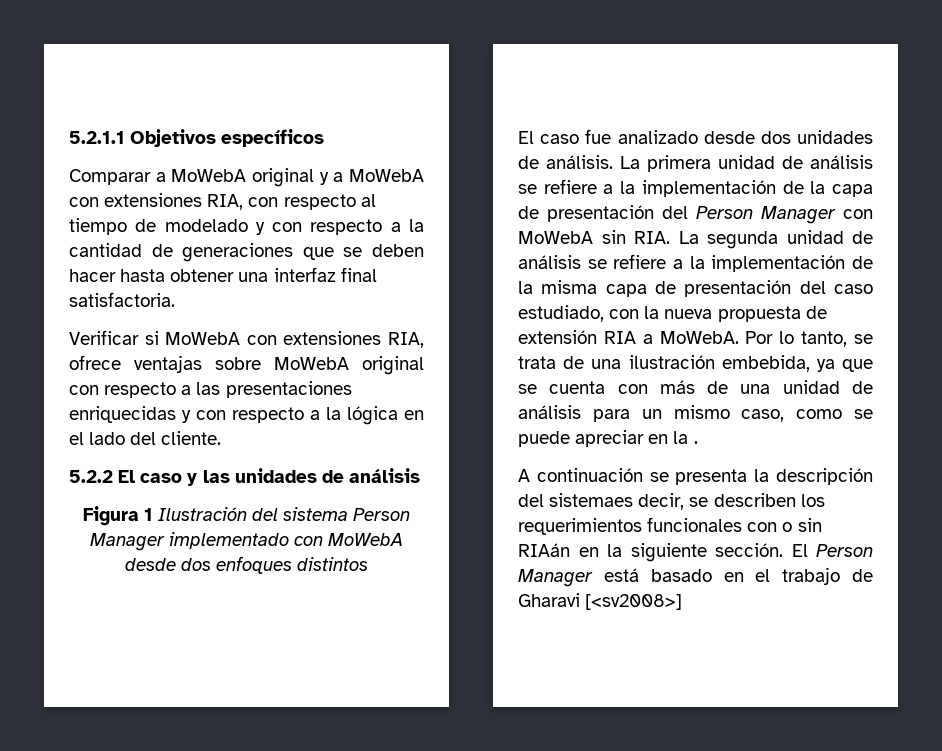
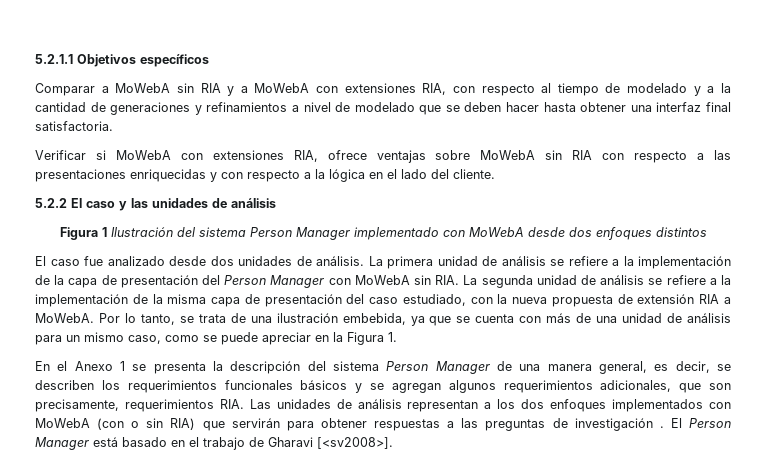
- Comparar a MoWebA original y a MoWebA con extensiones RIA, con respecto al tiempo de modelado y con respecto a la cantidad de generaciones que se deben hacer hasta obtener una interfaz final satisfactoria.
+ Comparar a MoWebA sin RIA y a MoWebA con extensiones RIA, con respecto al tiempo de modelado y a la cantidad de generaciones y refinamientos a nivel de modelado que se deben hacer hasta obtener una interfaz final satisfactoria.
- Verificar si MoWebA con extensiones RIA, ofrece ventajas sobre MoWebA original con respecto a las presentaciones enriquecidas y con respecto a la lógica en el lado del cliente.
+ Verificar si MoWebA con extensiones RIA, ofrece ventajas sobre MoWebA sin RIA con respecto a las presentaciones enriquecidas y con respecto a la lógica en el lado del cliente.
- Por lo tanto, se trata de una ilustración embebida, ya que se cuenta con más de una unidad de análisis para un mismo caso, como se puede apreciar en la .
- A continuación se presenta la descripción del sistemaes decir, se describen los requerimientos funcionales con o sin RIAán en la siguiente sección.
+ Por lo tanto, se trata de una ilustración embebida, ya que se cuenta con más de una unidad de análisis para un mismo caso, como se puede apreciar en la Figura 1.
+ En el Anexo 1 se presenta la descripción del sistema Person Manager de una manera general, es decir, se describen los requerimientos funcionales básicos y se agregan algunos requerimientos adicionales, que son precisamente, requerimientos RIA. Las unidades de análisis representan a los dos enfoques implementados con MoWebA (con o sin RIA) que servirán para obtener respuestas a las preguntas de investigación .
- El Person Manager está basado en el trabajo de Gharavi [<sv2008>]
+ El Person Manager está basado en el trabajo de Gharavi [<sv2008>].

